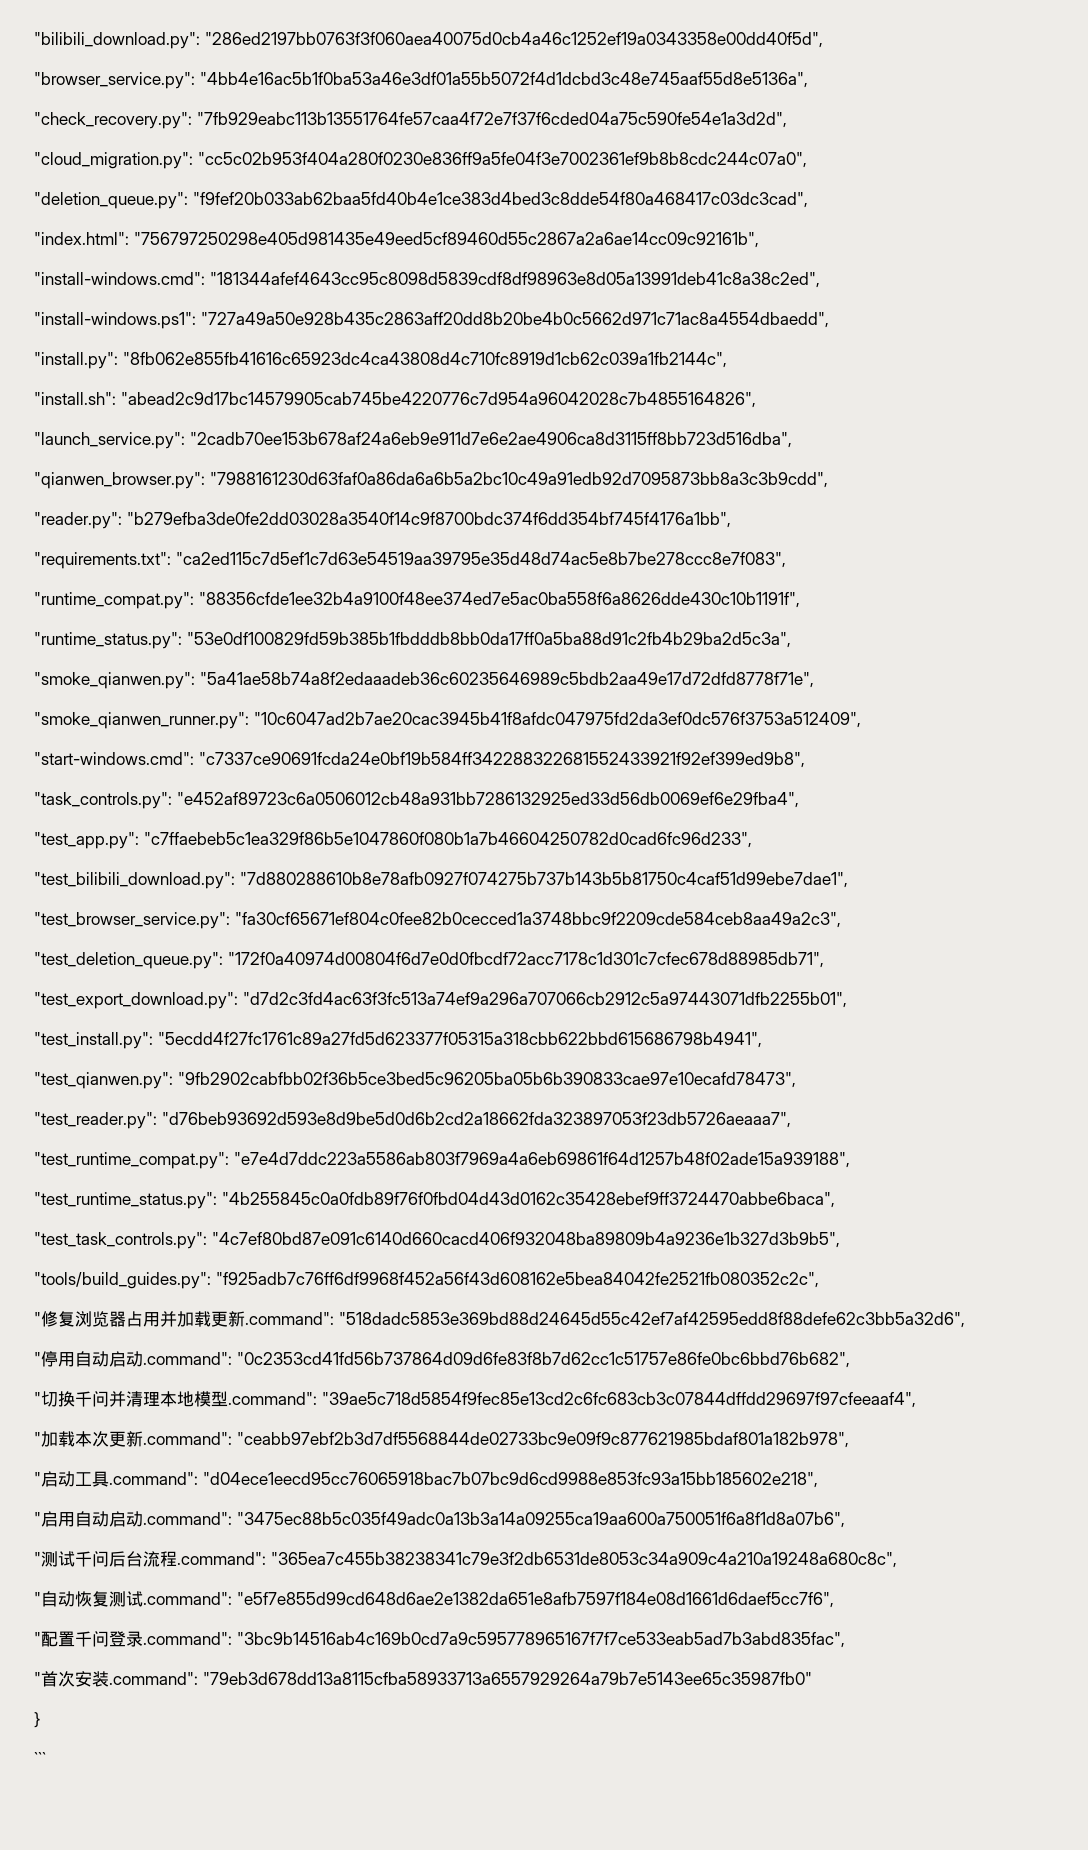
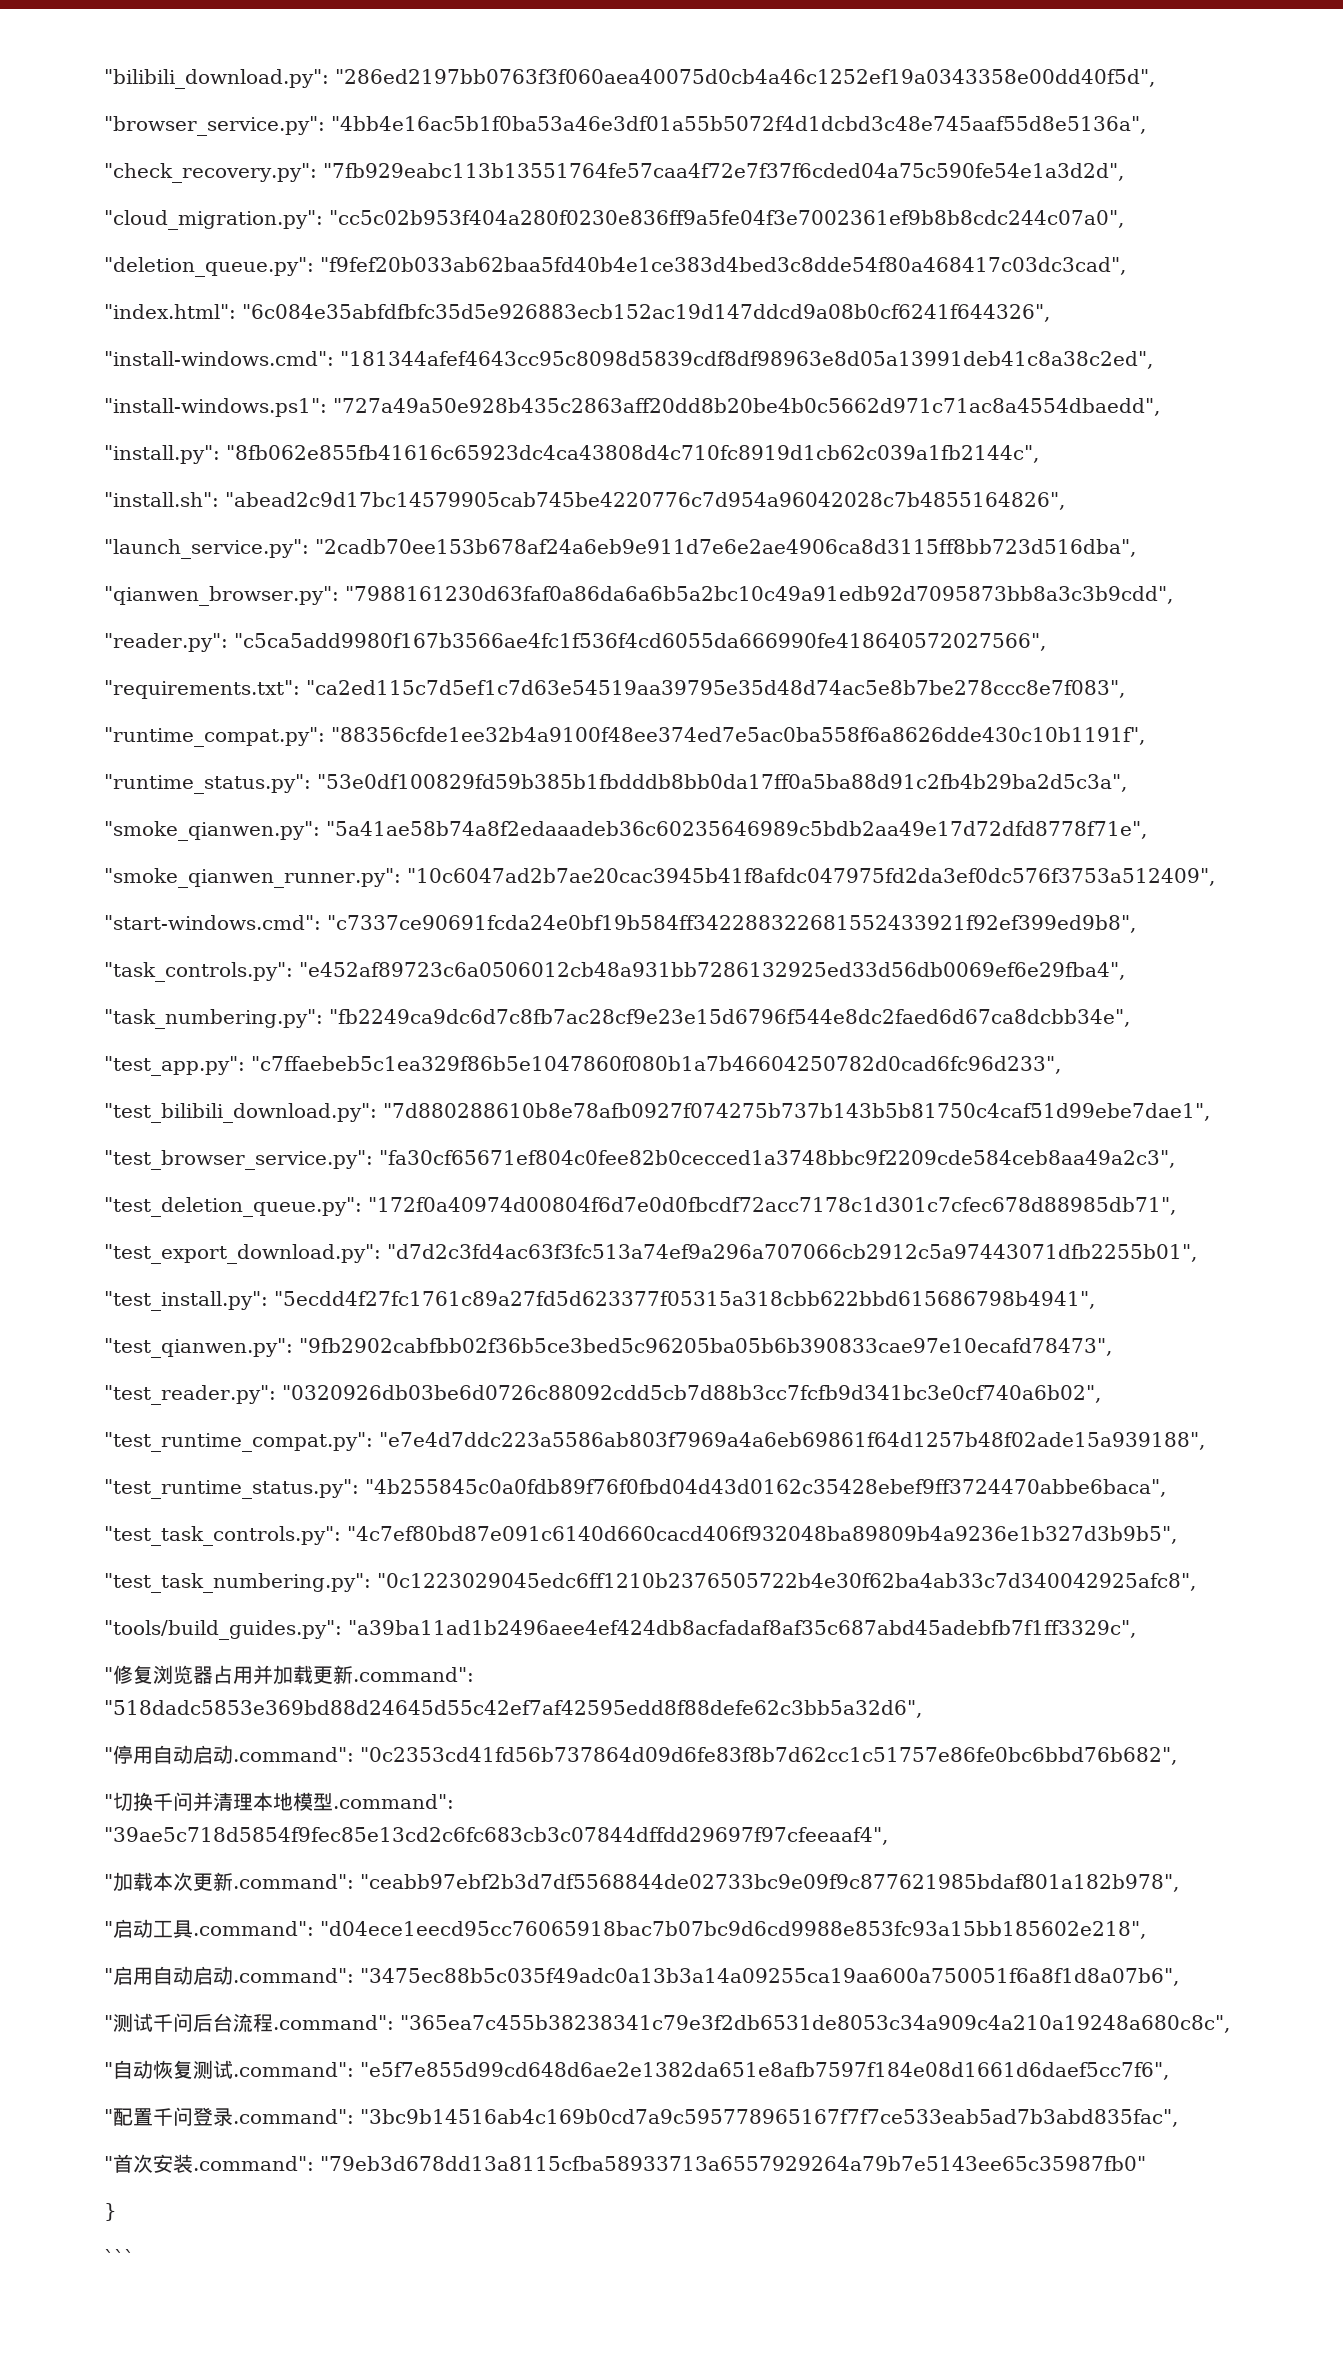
- "index.html": "756797250298e405d981435e49eed5cf89460d55c2867a2a6ae14cc09c92161b",
+ "index.html": "6c084e35abfdfbfc35d5e926883ecb152ac19d147ddcd9a08b0cf6241f644326",
- "reader.py": "b279efba3de0fe2dd03028a3540f14c9f8700bdc374f6dd354bf745f4176a1bb",
+ "reader.py": "c5ca5add9980f167b3566ae4fc1f536f4cd6055da666990fe418640572027566",
+ "task_numbering.py": "fb2249ca9dc6d7c8fb7ac28cf9e23e15d6796f544e8dc2faed6d67ca8dcbb34e",
- "test_reader.py": "d76beb93692d593e8d9be5d0d6b2cd2a18662fda323897053f23db5726aeaaa7",
+ "test_reader.py": "0320926db03be6d0726c88092cdd5cb7d88b3cc7fcfb9d341bc3e0cf740a6b02",
+ "test_task_numbering.py": "0c1223029045edc6ff1210b2376505722b4e30f62ba4ab33c7d340042925afc8",
- "tools/build_guides.py": "f925adb7c76ff6df9968f452a56f43d608162e5bea84042fe2521fb080352c2c",
+ "tools/build_guides.py": "a39ba11ad1b2496aee4ef424db8acfadaf8af35c687abd45adebfb7f1ff3329c",

